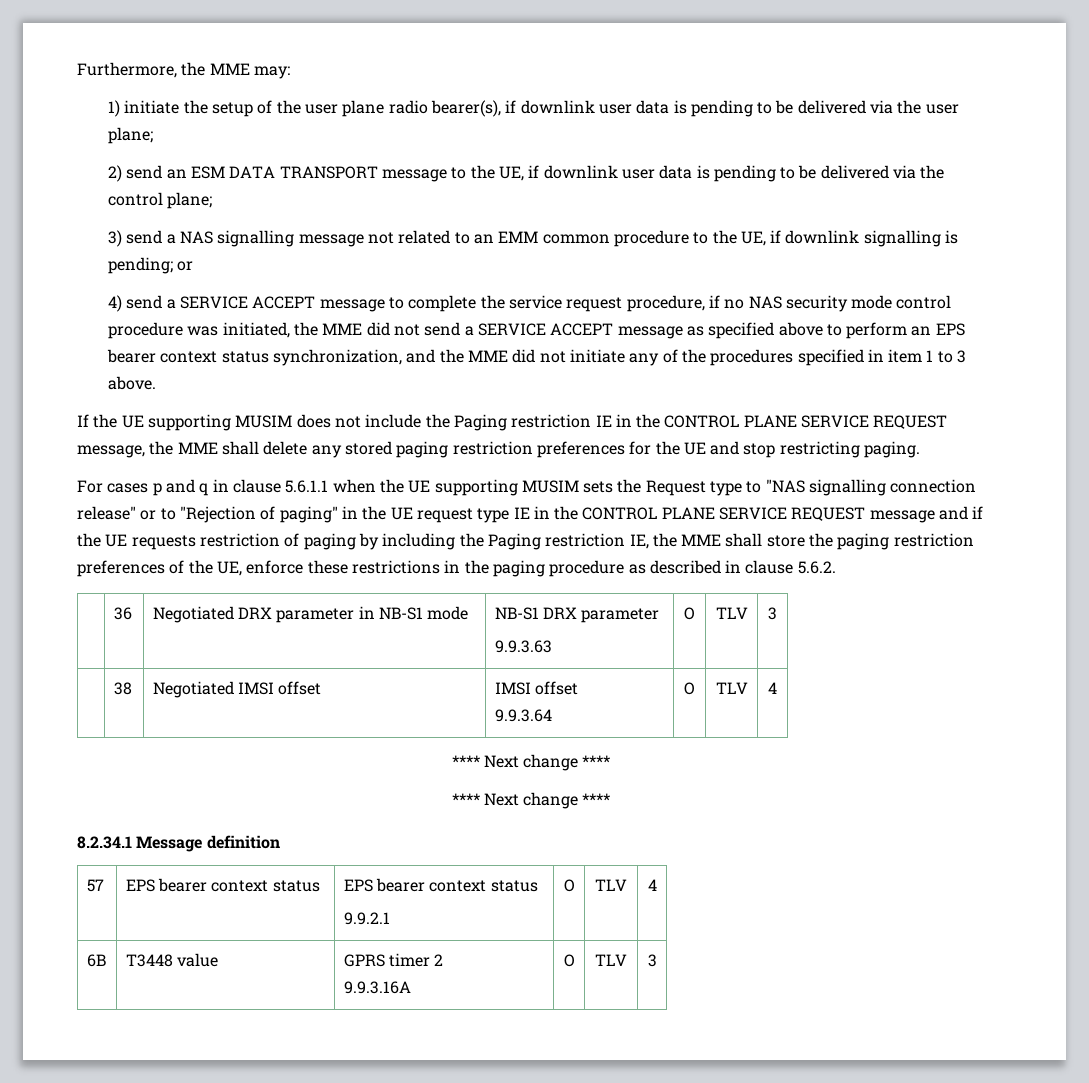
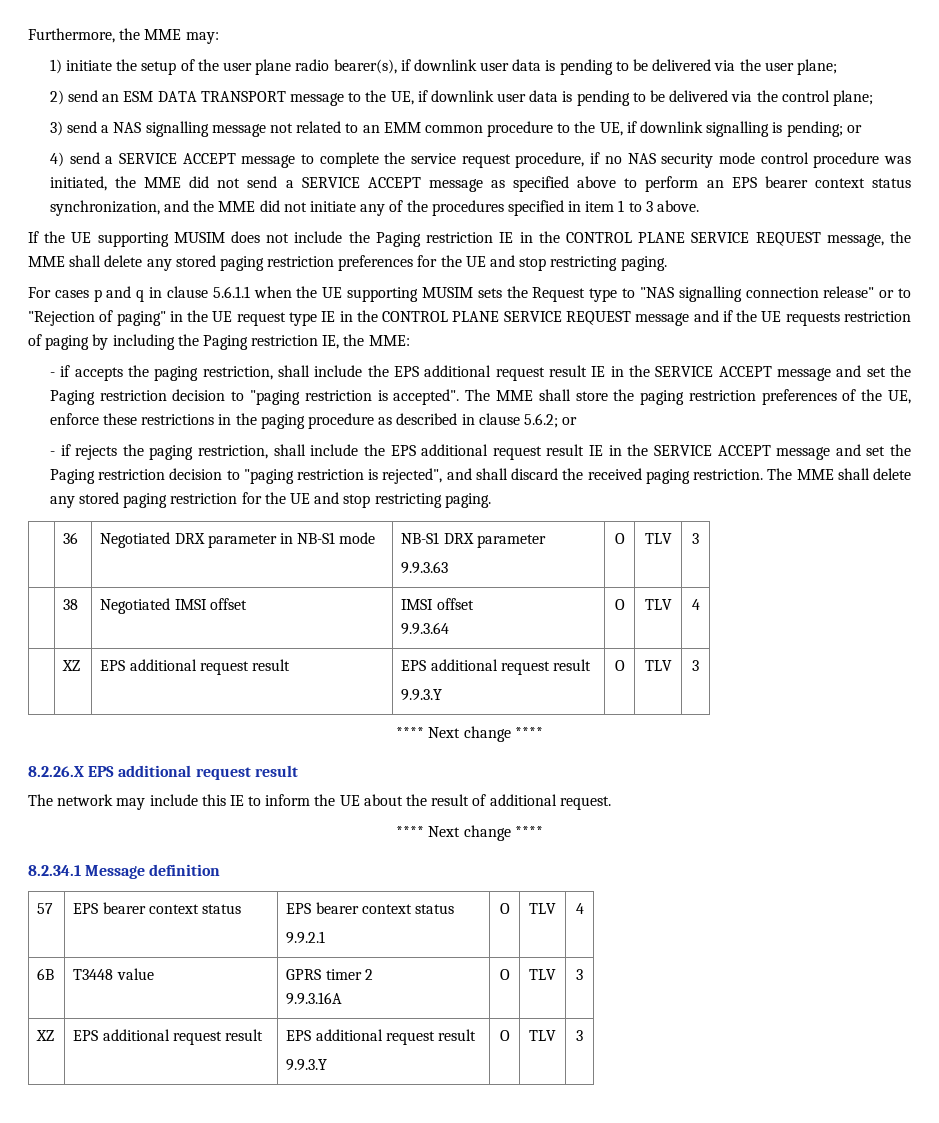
- For cases p and q in clause 5.6.1.1 when the UE supporting MUSIM sets the Request type to "NAS signalling connection release" or to "Rejection of paging" in the UE request type IE in the CONTROL PLANE SERVICE REQUEST message and if the UE requests restriction of paging by including the Paging restriction IE, the MME shall store the paging restriction preferences of the UE, enforce these restrictions in the paging procedure as described in clause 5.6.2.
+ For cases p and q in clause 5.6.1.1 when the UE supporting MUSIM sets the Request type to "NAS signalling connection release" or to "Rejection of paging" in the UE request type IE in the CONTROL PLANE SERVICE REQUEST message and if the UE requests restriction of paging by including the Paging restriction IE, the MME:
+ - if accepts the paging restriction, shall include the EPS additional request result IE in the SERVICE ACCEPT message and set the Paging restriction decision to "paging restriction is accepted". The MME shall store the paging restriction preferences of the UE, enforce these restrictions in the paging procedure as described in clause 5.6.2; or
+ - if rejects the paging restriction, shall include the EPS additional request result IE in the SERVICE ACCEPT message and set the Paging restriction decision to "paging restriction is rejected", and shall discard the received paging restriction. The MME shall delete any stored paging restriction for the UE and stop restricting paging.
  | 38 | Negotiated IMSI offset | IMSI offset
  9.9.3.64 | O | TLV | 4
+ | XZ | EPS additional request result | EPS additional request result
+ 9.9.3.Y | O | TLV | 3
  **** Next change ****
+ 8.2.26.X EPS additional request result
+ The network may include this IE to inform the UE about the result of additional request.
  6B | T3448 value | GPRS timer 2
  9.9.3.16A | O | TLV | 3
+ XZ | EPS additional request result | EPS additional request result
+ 9.9.3.Y | O | TLV | 3

